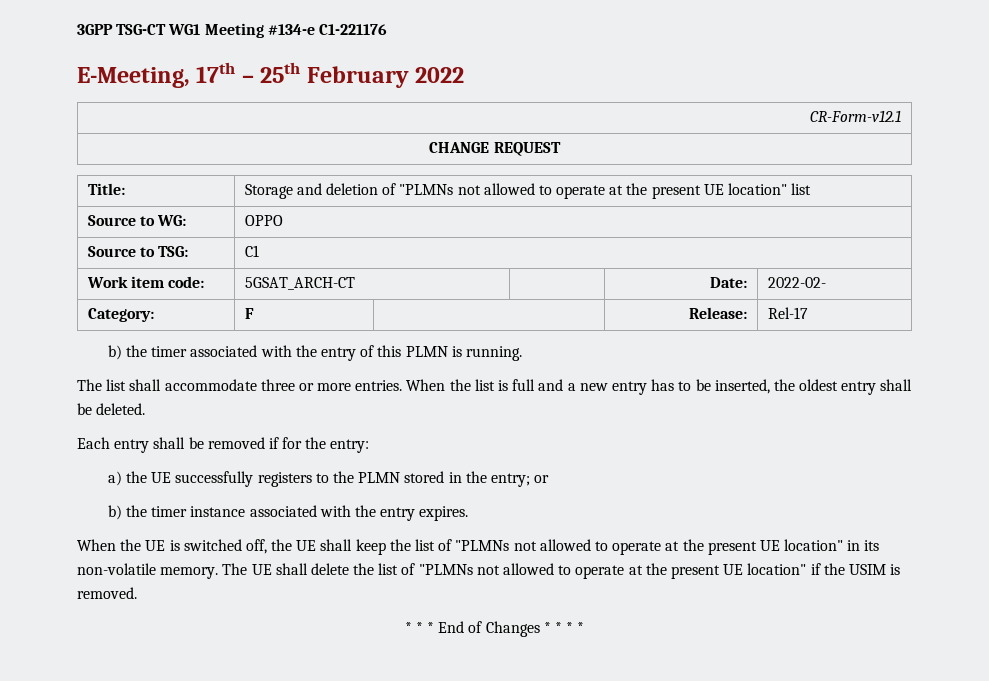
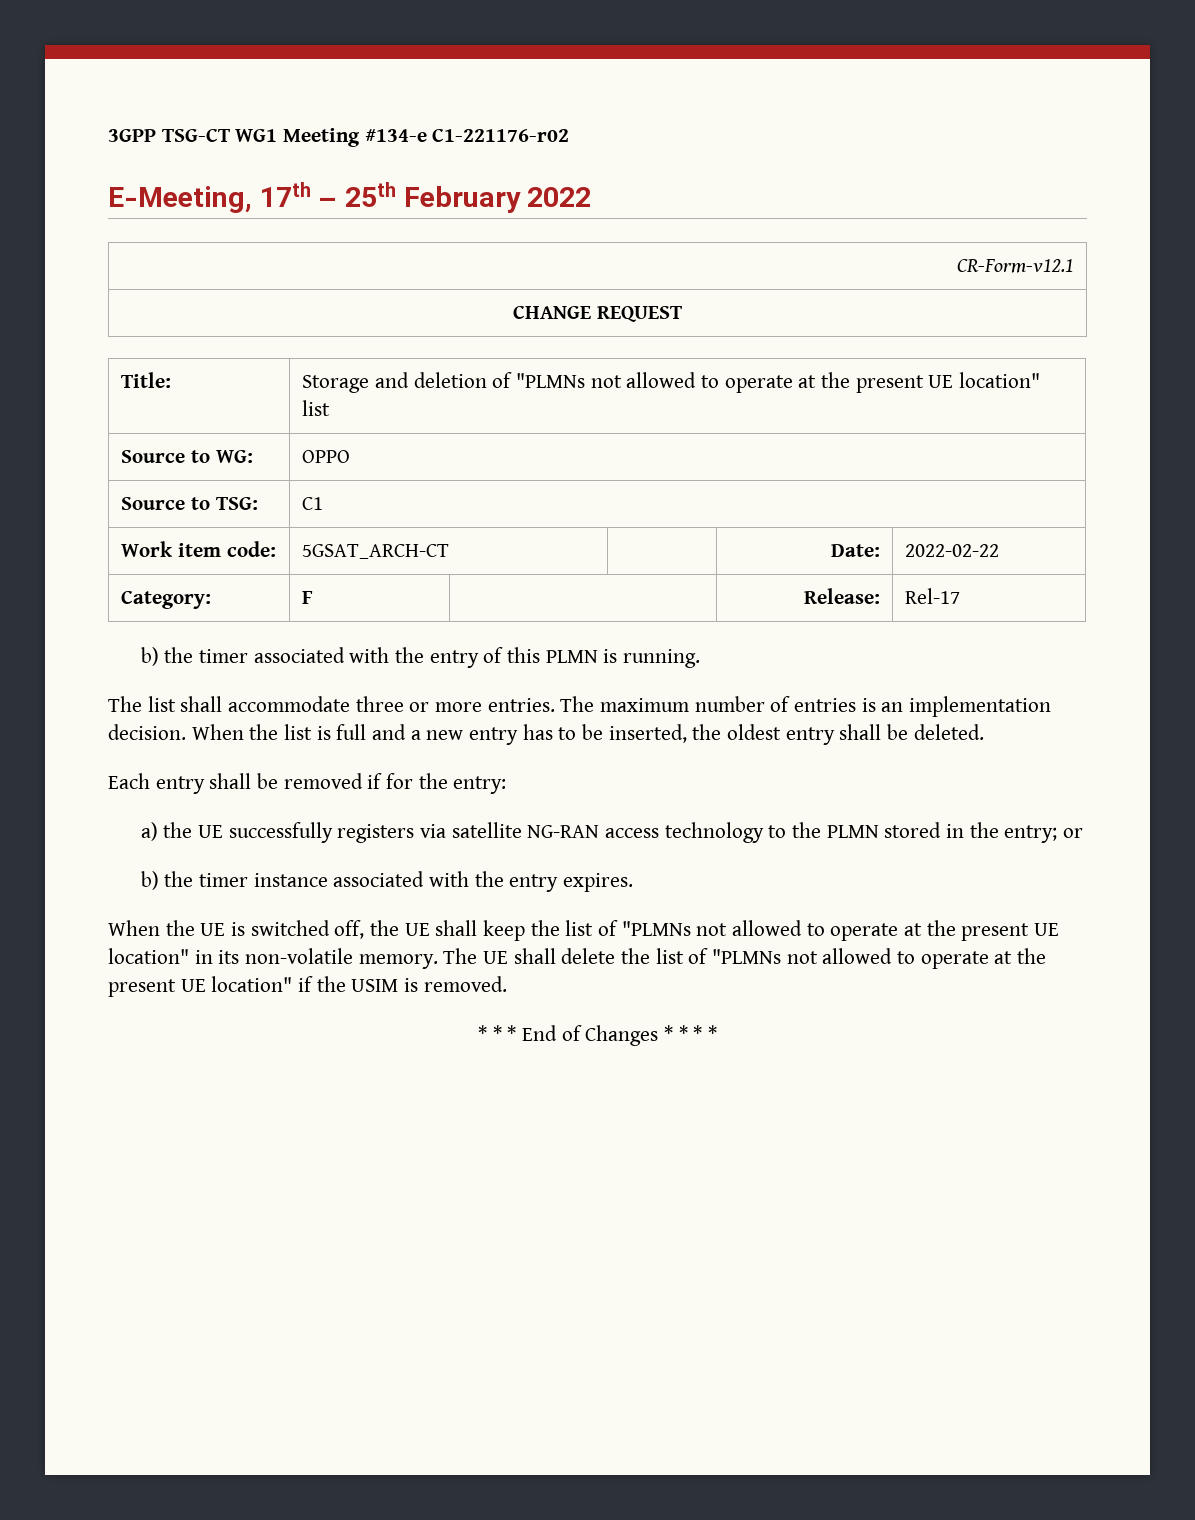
- 3GPP TSG-CT WG1 Meeting #134-e C1-221176
+ 3GPP TSG-CT WG1 Meeting #134-e C1-221176-r02
- Work item code: | 5GSAT_ARCH-CT | | Date: | 2022-02-
+ Work item code: | 5GSAT_ARCH-CT | | Date: | 2022-02-22
+ The maximum number of entries is an implementation decision.
- a) the UE successfully registers to the PLMN stored in the entry; or
+ a) the UE successfully registers via satellite NG-RAN access technology to the PLMN stored in the entry; or

